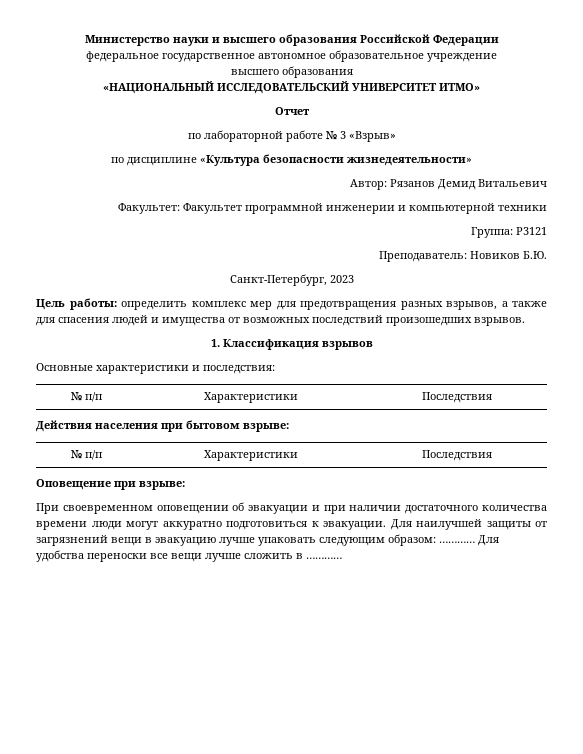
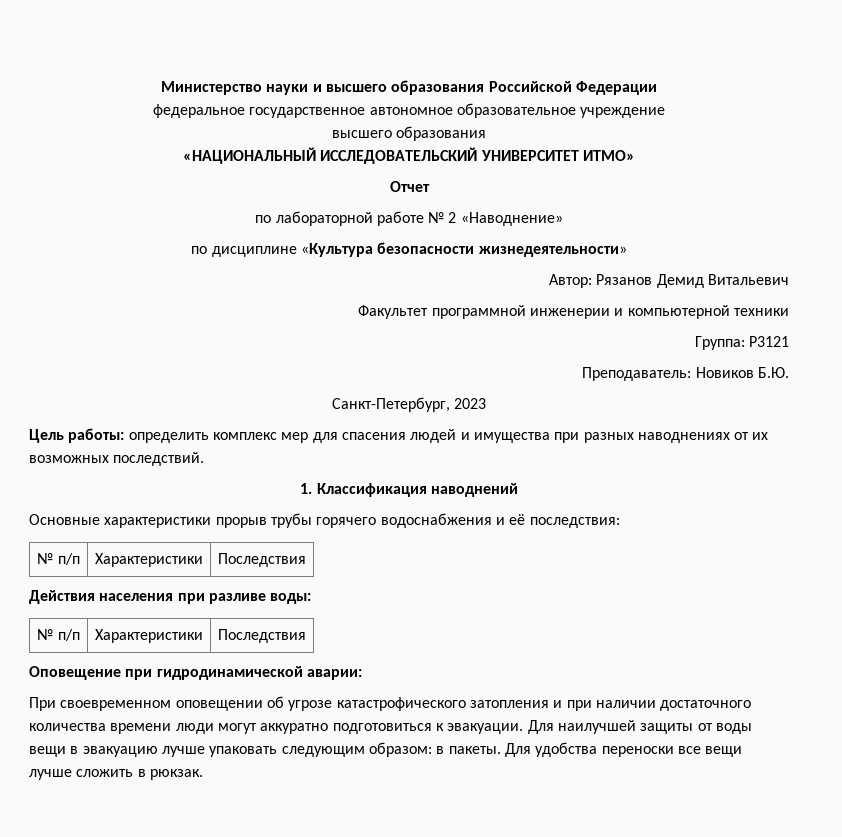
- по лабораторной работе № 3 «Взрыв»
+ по лабораторной работе № 2 «Наводнение»
- Факультет: Факультет программной инженерии и компьютерной техники
+ Факультет программной инженерии и компьютерной техники
- Цель работы: определить комплекс мер для предотвращения разных взрывов, а также для спасения людей и имущества от возможных последствий произошедших взрывов.
+ Цель работы: определить комплекс мер для спасения людей и имущества при разных наводнениях от их возможных последствий.
- 1. Классификация взрывов
+ 1. Классификация наводнений
- Основные характеристики и последствия:
+ Основные характеристики прорыв трубы горячего водоснабжения и её последствия:
- Действия населения при бытовом взрыве:
+ Действия населения при разливе воды:
- Оповещение при взрыве:
+ Оповещение при гидродинамической аварии:
- При своевременном оповещении об эвакуации и при наличии достаточного количества времени люди могут аккуратно подготовиться к эвакуации.
+ При своевременном оповещении об угрозе катастрофического затопления и при наличии достаточного количества времени люди могут аккуратно подготовиться к эвакуации.
- Для наилучшей защиты от загрязнений вещи в эвакуацию лучше упаковать следующим образом: …………
+ Для наилучшей защиты от воды вещи в эвакуацию лучше упаковать следующим образом: в пакеты.
- Для удобства переноски все вещи лучше сложить в …………
+ Для удобства переноски все вещи лучше сложить в рюкзак.

